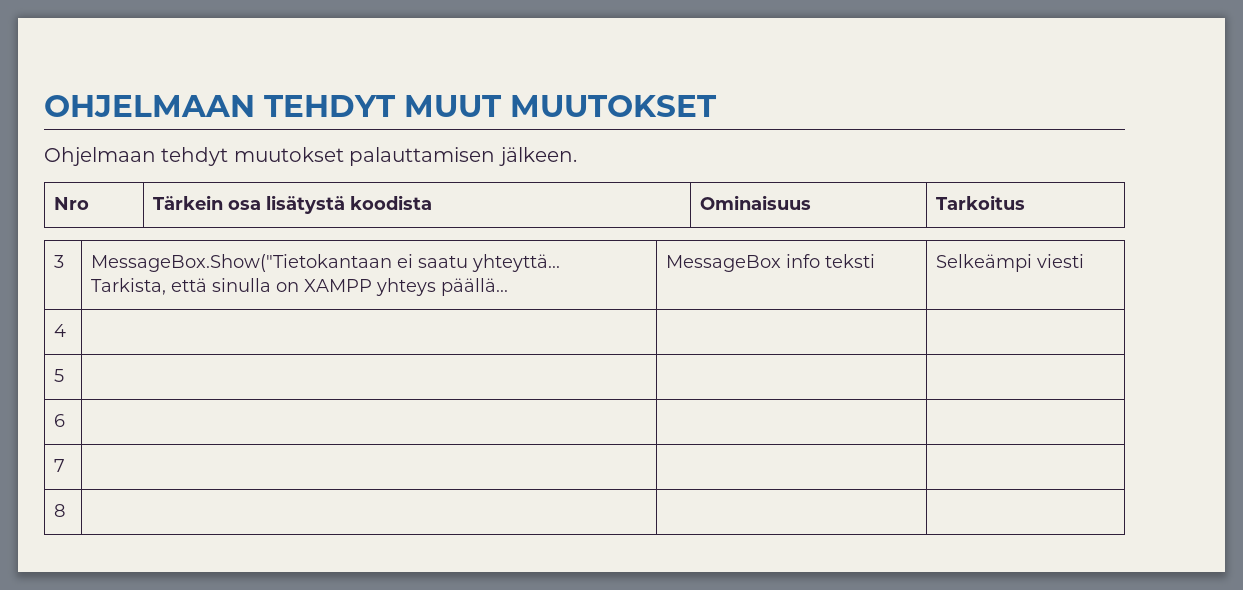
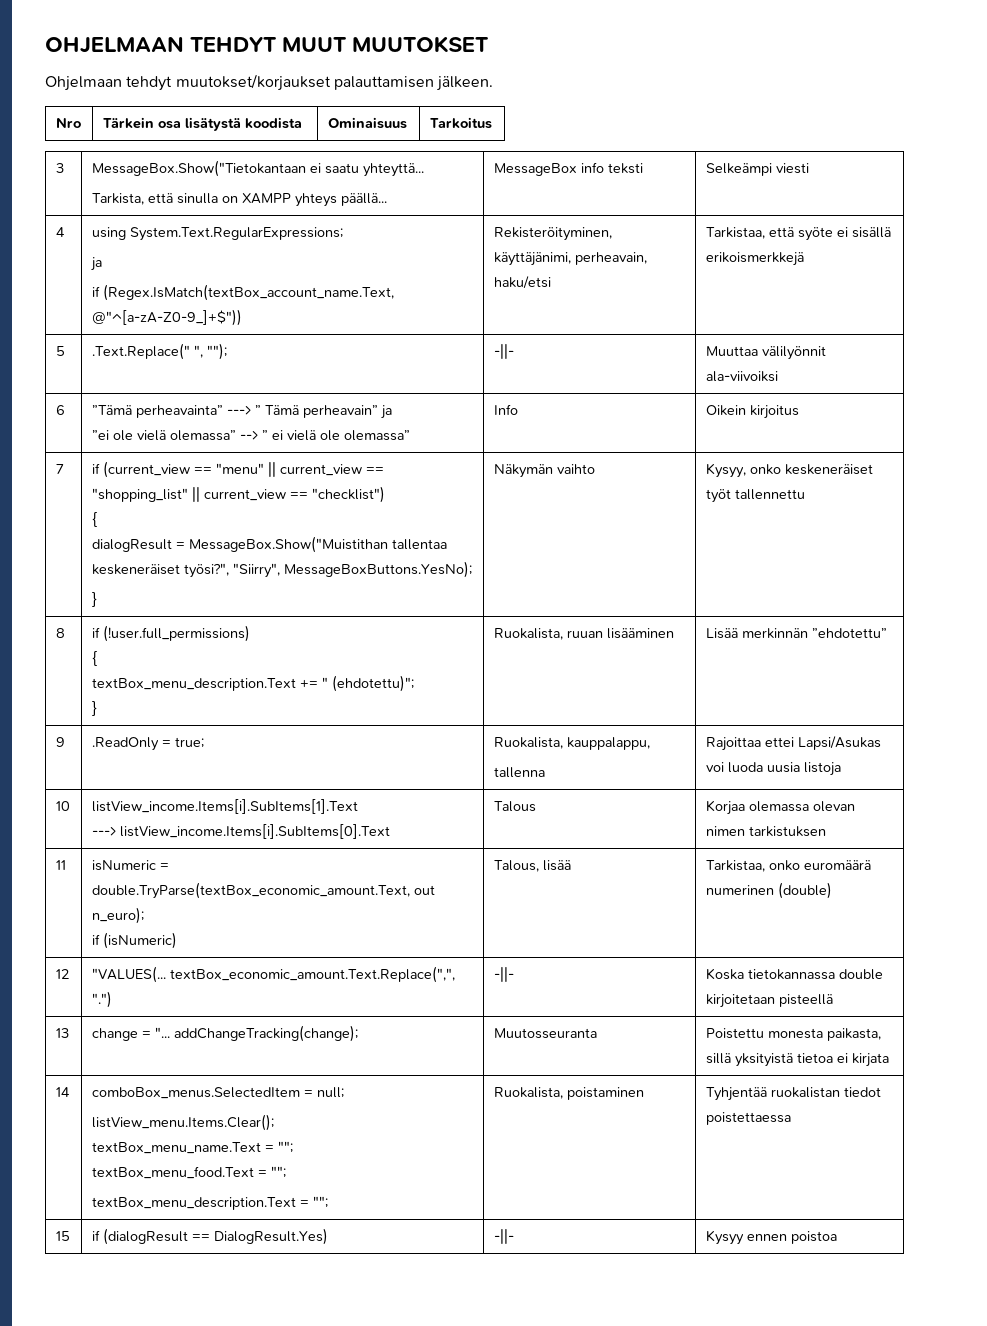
- Ohjelmaan tehdyt muutokset palauttamisen jälkeen.
+ Ohjelmaan tehdyt muutokset/korjaukset palauttamisen jälkeen.
- 4 | | |
- 5 | | |
- 6 | | |
- 7 | | |
- 8 | | |
+ 4 | using System.Text.RegularExpressions;
+ ja
+ if (Regex.IsMatch(textBox_account_name.Text, @"^[a-zA-Z0-9_]+$")) | Rekisteröityminen, käyttäjänimi, perheavain, haku/etsi | Tarkistaa, että syöte ei sisällä erikoismerkkejä
+ 5 | .Text.Replace(" ", ""); | -||- | Muuttaa välilyönnit ala-viivoiksi
+ 6 | ”Tämä perheavainta” ---> ” Tämä perheavain” ja
+ ”ei ole vielä olemassa” --> ” ei vielä ole olemassa” | Info | Oikein kirjoitus
+ 7 | if (current_view == "menu" || current_view == "shopping_list" || current_view == "checklist")
+ {
+ dialogResult = MessageBox.Show("Muistithan tallentaa keskeneräiset työsi?", "Siirry", MessageBoxButtons.YesNo);
+ } | Näkymän vaihto | Kysyy, onko keskeneräiset työt tallennettu
+ 8 | if (!user.full_permissions)
+ {
+ textBox_menu_description.Text += " (ehdotettu)";
+ } | Ruokalista, ruuan lisääminen | Lisää merkinnän ”ehdotettu”
+ 9 | .ReadOnly = true; | Ruokalista, kauppalappu,
+ tallenna | Rajoittaa ettei Lapsi/Asukas voi luoda uusia listoja
+ 10 | listView_income.Items[i].SubItems[1].Text
+ ---> listView_income.Items[i].SubItems[0].Text | Talous | Korjaa olemassa olevan nimen tarkistuksen
+ 11 | isNumeric = double.TryParse(textBox_economic_amount.Text, out n_euro);
+ if (isNumeric) | Talous, lisää | Tarkistaa, onko euromäärä numerinen (double)
+ 12 | "VALUES(... textBox_economic_amount.Text.Replace(",", ".") | -||- | Koska tietokannassa double kirjoitetaan pisteellä
+ 13 | change = "... addChangeTracking(change); | Muutosseuranta | Poistettu monesta paikasta, sillä yksityistä tietoa ei kirjata
+ 14 | comboBox_menus.SelectedItem = null;
+ listView_menu.Items.Clear();
+ textBox_menu_name.Text = "";
+ textBox_menu_food.Text = "";
+ textBox_menu_description.Text = ""; | Ruokalista, poistaminen | Tyhjentää ruokalistan tiedot poistettaessa
+ 15 | if (dialogResult == DialogResult.Yes) | -||- | Kysyy ennen poistoa

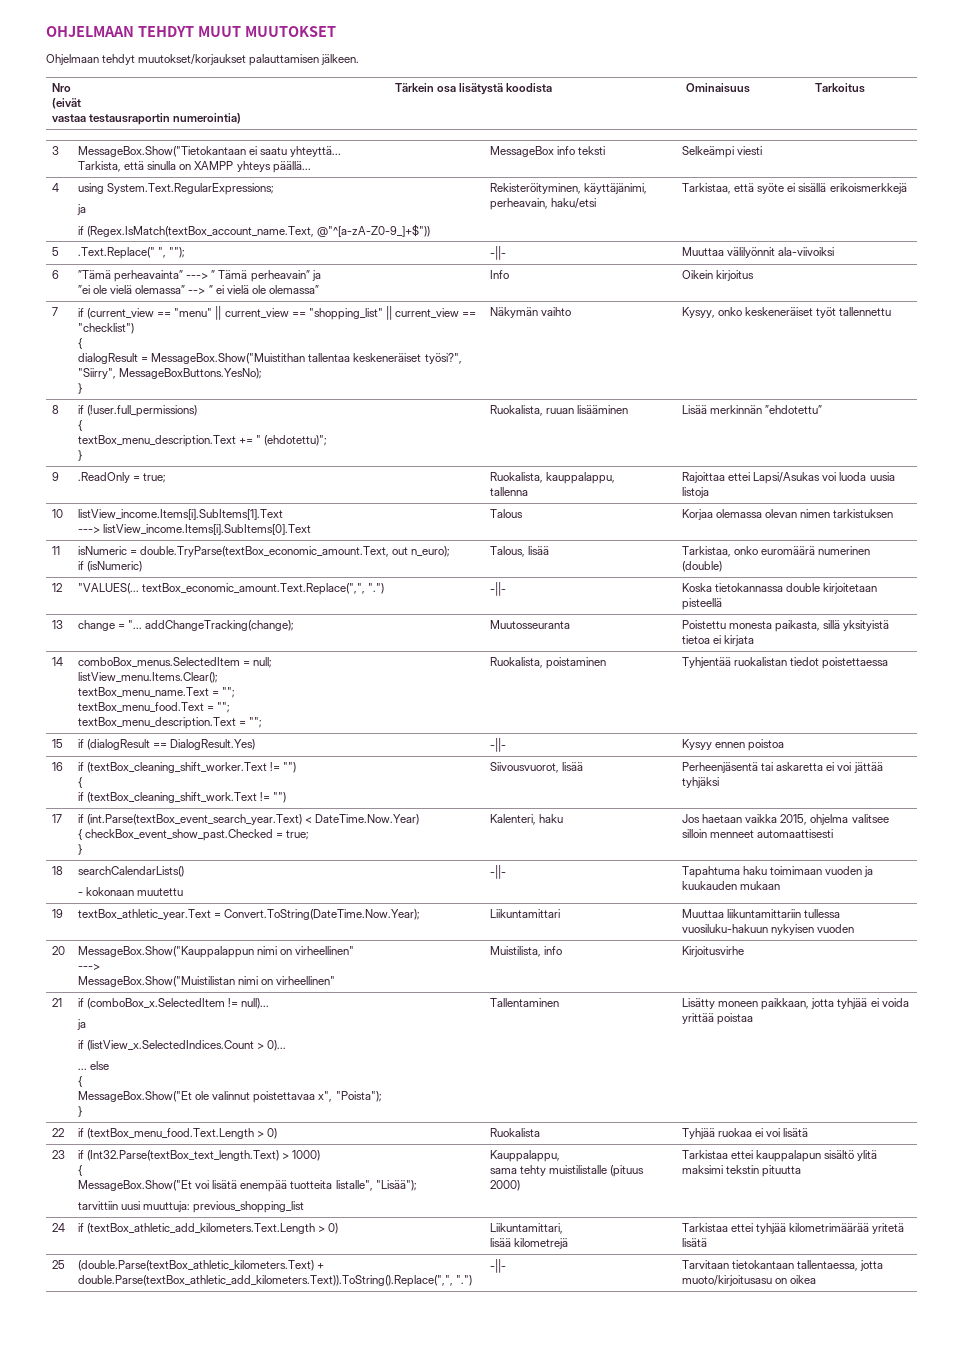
- Nro | Tärkein osa lisätystä koodista | Ominaisuus | Tarkoitus
+ Nro
+ (eivät
+ vastaa testausraportin numerointia) | Tärkein osa lisätystä koodista | Ominaisuus | Tarkoitus
+ 16 | if (textBox_cleaning_shift_worker.Text != "")
+ {
+ if (textBox_cleaning_shift_work.Text != "") | Siivousvuorot, lisää | Perheenjäsentä tai askaretta ei voi jättää tyhjäksi
+ 17 | if (int.Parse(textBox_event_search_year.Text) < DateTime.Now.Year)
+ { checkBox_event_show_past.Checked = true;
+ } | Kalenteri, haku | Jos haetaan vaikka 2015, ohjelma valitsee silloin menneet automaattisesti
+ 18 | searchCalendarLists()
+ - kokonaan muutettu | -||- | Tapahtuma haku toimimaan vuoden ja kuukauden mukaan
+ 19 | textBox_athletic_year.Text = Convert.ToString(DateTime.Now.Year); | Liikuntamittari | Muuttaa liikuntamittariin tullessa vuosiluku-hakuun nykyisen vuoden
+ 20 | MessageBox.Show("Kauppalappun nimi on virheellinen"
+ --->
+ MessageBox.Show("Muistilistan nimi on virheellinen" | Muistilista, info | Kirjoitusvirhe
+ 21 | if (comboBox_x.SelectedItem != null)...
+ ja
+ if (listView_x.SelectedIndices.Count > 0)...
+ ... else
+ {
+ MessageBox.Show("Et ole valinnut poistettavaa x", "Poista");
+ } | Tallentaminen | Lisätty moneen paikkaan, jotta tyhjää ei voida yrittää poistaa
+ 22 | if (textBox_menu_food.Text.Length > 0) | Ruokalista | Tyhjää ruokaa ei voi lisätä
+ 23 | if (Int32.Parse(textBox_text_length.Text) > 1000)
+ {
+ MessageBox.Show("Et voi lisätä enempää tuotteita listalle", "Lisää");
+ tarvittiin uusi muuttuja: previous_shopping_list | Kauppalappu,
+ sama tehty muistilistalle (pituus 2000) | Tarkistaa ettei kauppalapun sisältö ylitä maksimi tekstin pituutta
+ 24 | if (textBox_athletic_add_kilometers.Text.Length > 0) | Liikuntamittari,
+ lisää kilometrejä | Tarkistaa ettei tyhjää kilometrimäärää yritetä lisätä
+ 25 | (double.Parse(textBox_athletic_kilometers.Text) + double.Parse(textBox_athletic_add_kilometers.Text)).ToString().Replace(",", ".") | -||- | Tarvitaan tietokantaan tallentaessa, jotta muoto/kirjoitusasu on oikea

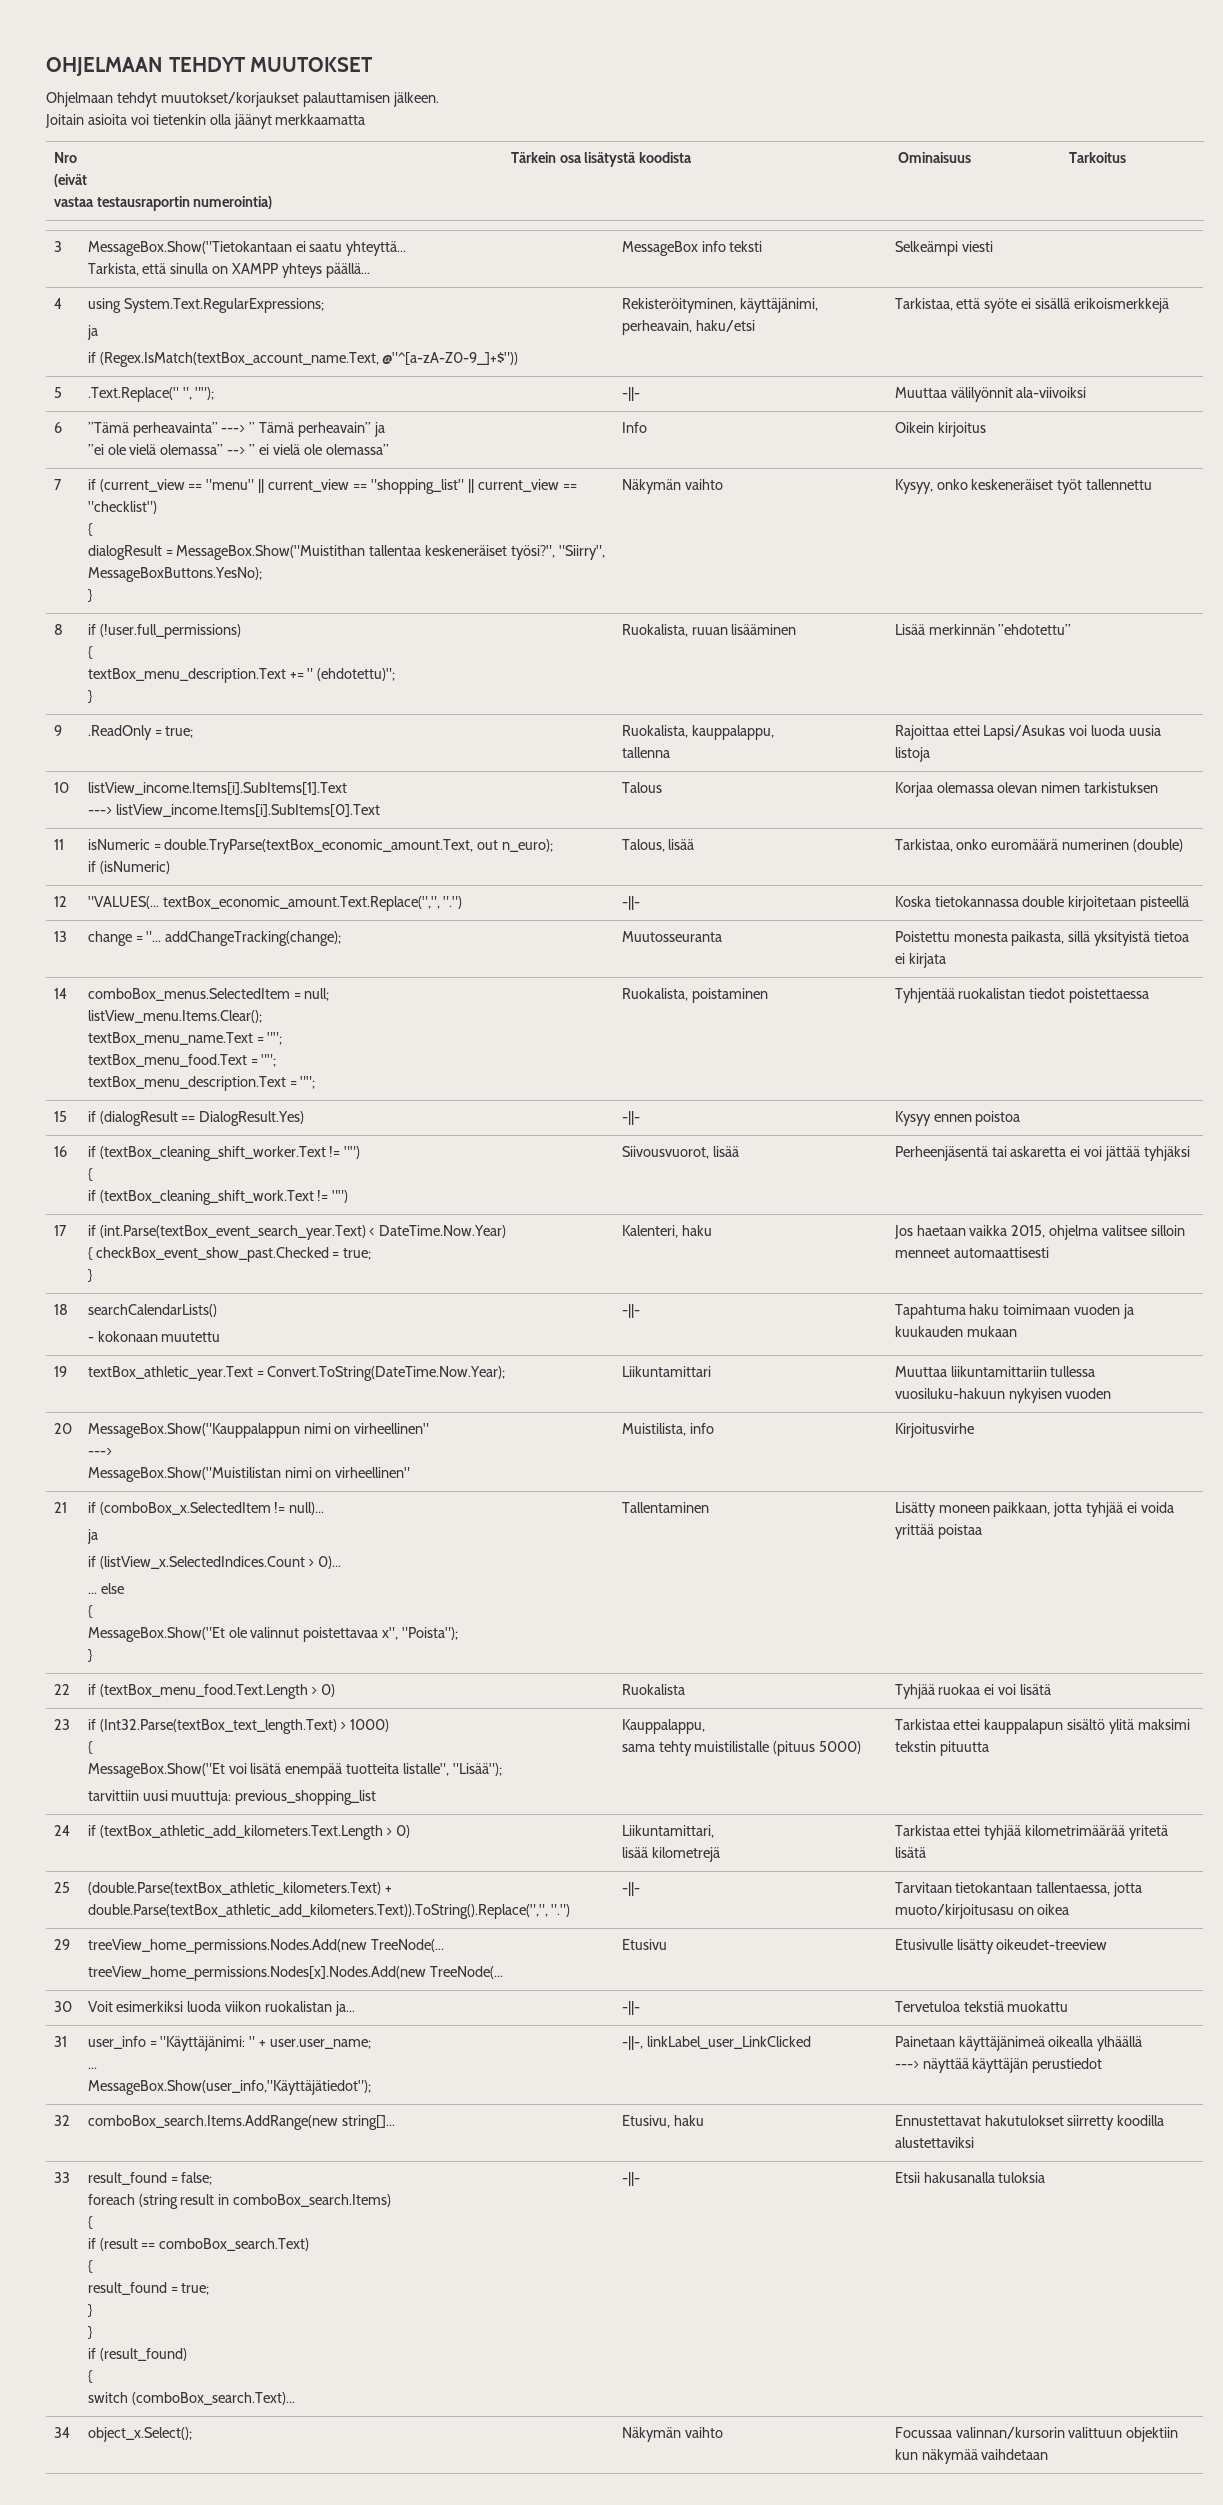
- OHJELMAAN TEHDYT MUUT MUUTOKSET
+ OHJELMAAN TEHDYT MUUTOKSET
+ Joitain asioita voi tietenkin olla jäänyt merkkaamatta
  23 | if (Int32.Parse(textBox_text_length.Text) > 1000)
  {
  MessageBox.Show("Et voi lisätä enempää tuotteita listalle", "Lisää");
  tarvittiin uusi muuttuja: previous_shopping_list | Kauppalappu,
- sama tehty muistilistalle (pituus 2000) | Tarkistaa ettei kauppalapun sisältö ylitä maksimi tekstin pituutta
+ sama tehty muistilistalle (pituus 5000) | Tarkistaa ettei kauppalapun sisältö ylitä maksimi tekstin pituutta
+ 29 | treeView_home_permissions.Nodes.Add(new TreeNode(...
+ treeView_home_permissions.Nodes[x].Nodes.Add(new TreeNode(... | Etusivu | Etusivulle lisätty oikeudet-treeview
+ 30 | Voit esimerkiksi luoda viikon ruokalistan ja... | -||- | Tervetuloa tekstiä muokattu
+ 31 | user_info = "Käyttäjänimi: " + user.user_name;
+ ...
+ MessageBox.Show(user_info,"Käyttäjätiedot"); | -||-, linkLabel_user_LinkClicked | Painetaan käyttäjänimeä oikealla ylhäällä
+ ---> näyttää käyttäjän perustiedot
+ 32 | comboBox_search.Items.AddRange(new string[]... | Etusivu, haku | Ennustettavat hakutulokset siirretty koodilla alustettaviksi
+ 33 | result_found = false;
+ foreach (string result in comboBox_search.Items)
+ {
+ if (result == comboBox_search.Text)
+ {
+ result_found = true;
+ }
+ }
+ if (result_found)
+ {
+ switch (comboBox_search.Text)... | -||- | Etsii hakusanalla tuloksia
+ 34 | object_x.Select(); | Näkymän vaihto | Focussaa valinnan/kursorin valittuun objektiin kun näkymää vaihdetaan

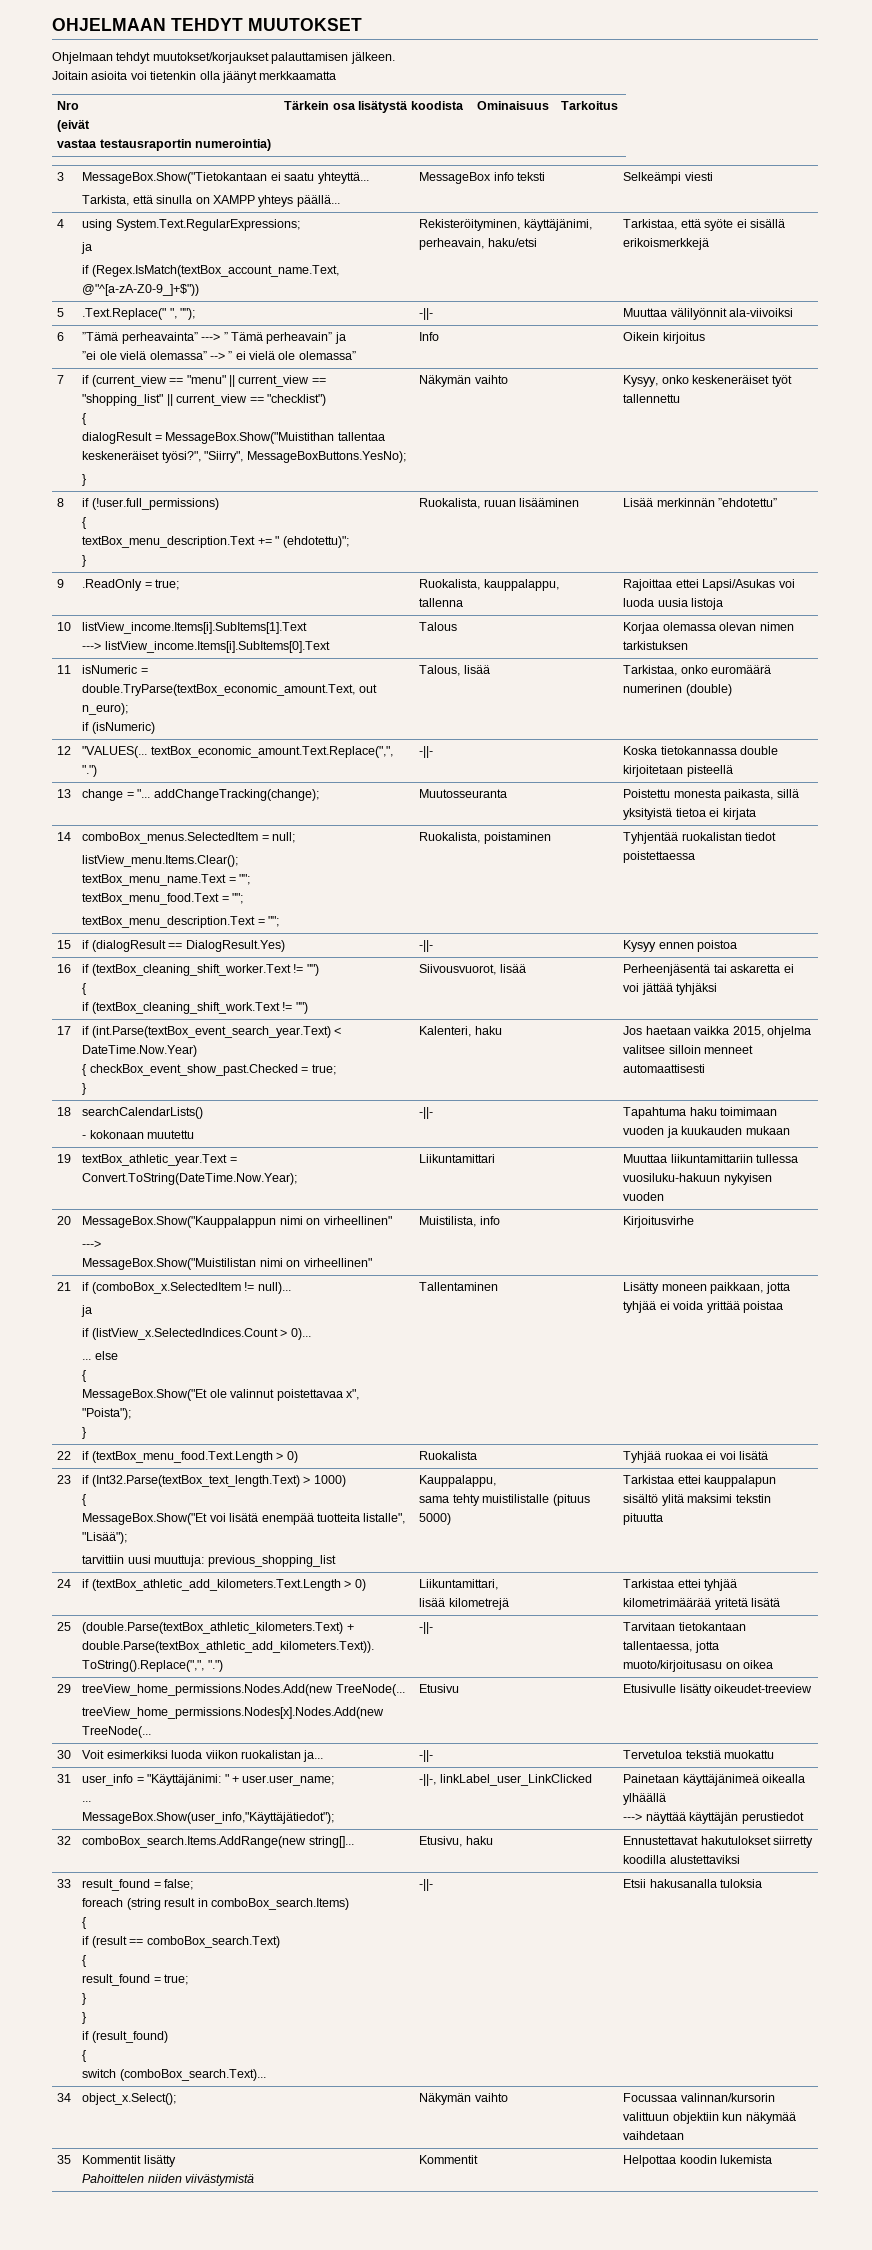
+ 35 | Kommentit lisätty
+ Pahoittelen niiden viivästymistä | Kommentit | Helpottaa koodin lukemista

